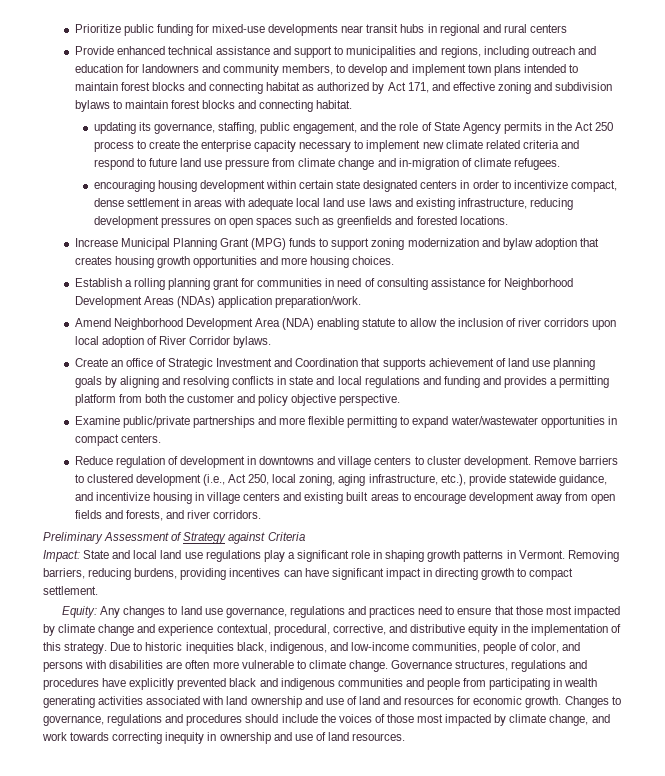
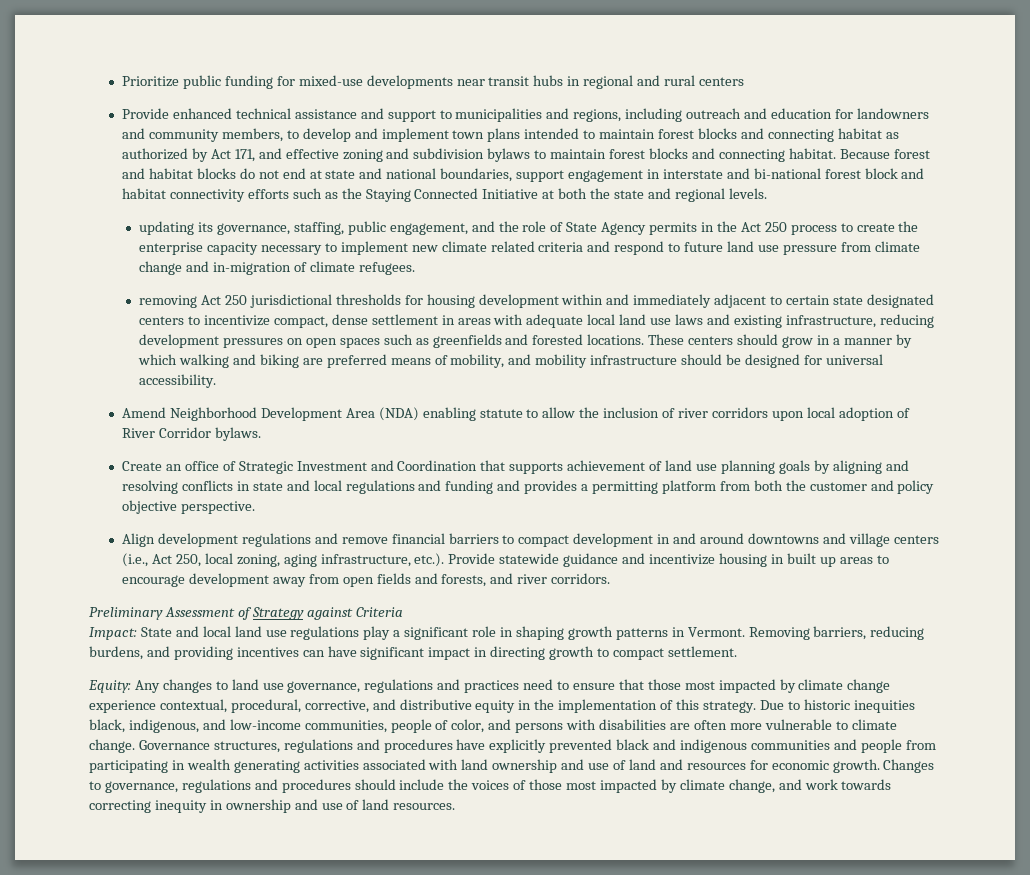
+ Because forest and habitat blocks do not end at state and national boundaries, support engagement in interstate and bi-national forest block and habitat connectivity efforts such as the Staying Connected Initiative at both the state and regional levels.
- encouraging housing development within certain state designated centers in order to incentivize compact, dense settlement in areas with adequate local land use laws and existing infrastructure, reducing development pressures on open spaces such as greenfields and forested locations.
- Increase Municipal Planning Grant (MPG) funds to support zoning modernization and bylaw adoption that creates housing growth opportunities and more housing choices.
- Establish a rolling planning grant for communities in need of consulting assistance for Neighborhood Development Areas (NDAs) application preparation/work.
+ removing Act 250 jurisdictional thresholds for housing development within and immediately adjacent to certain state designated centers to incentivize compact, dense settlement in areas with adequate local land use laws and existing infrastructure, reducing development pressures on open spaces such as greenfields and forested locations. These centers should grow in a manner by which walking and biking are preferred means of mobility, and mobility infrastructure should be designed for universal accessibility.
- Examine public/private partnerships and more flexible permitting to expand water/wastewater opportunities in compact centers.
- Reduce regulation of development in downtowns and village centers to cluster development. Remove barriers to clustered development (i.e., Act 250, local zoning, aging infrastructure, etc.), provide statewide guidance, and incentivize housing in village centers and existing built areas to encourage development away from open fields and forests, and river corridors.
+ Align development regulations and remove financial barriers to compact development in and around downtowns and village centers (i.e., Act 250, local zoning, aging infrastructure, etc.). Provide statewide guidance and incentivize housing in built up areas to encourage development away from open fields and forests, and river corridors.
- Removing barriers, reducing burdens, providing incentives can have significant impact in directing growth to compact settlement.
+ Removing barriers, reducing burdens, and providing incentives can have significant impact in directing growth to compact settlement.
- Equity: Any changes to land use governance, regulations and practices need to ensure that those most impacted by climate change and experience contextual, procedural, corrective, and distributive equity in the implementation of this strategy.
+ Equity: Any changes to land use governance, regulations and practices need to ensure that those most impacted by climate change experience contextual, procedural, corrective, and distributive equity in the implementation of this strategy.

